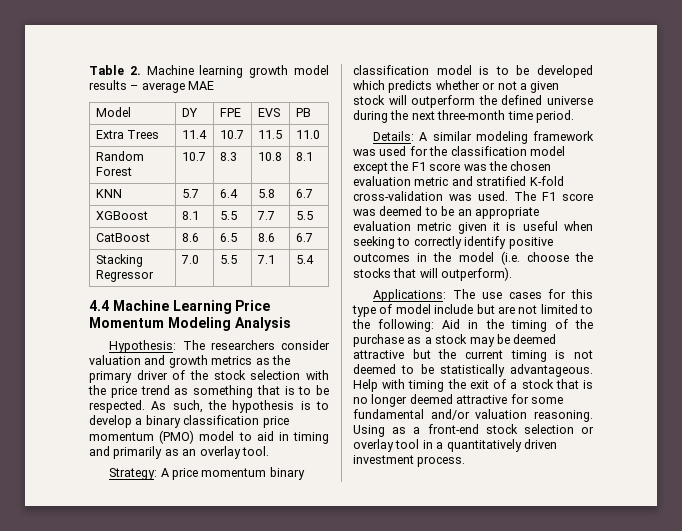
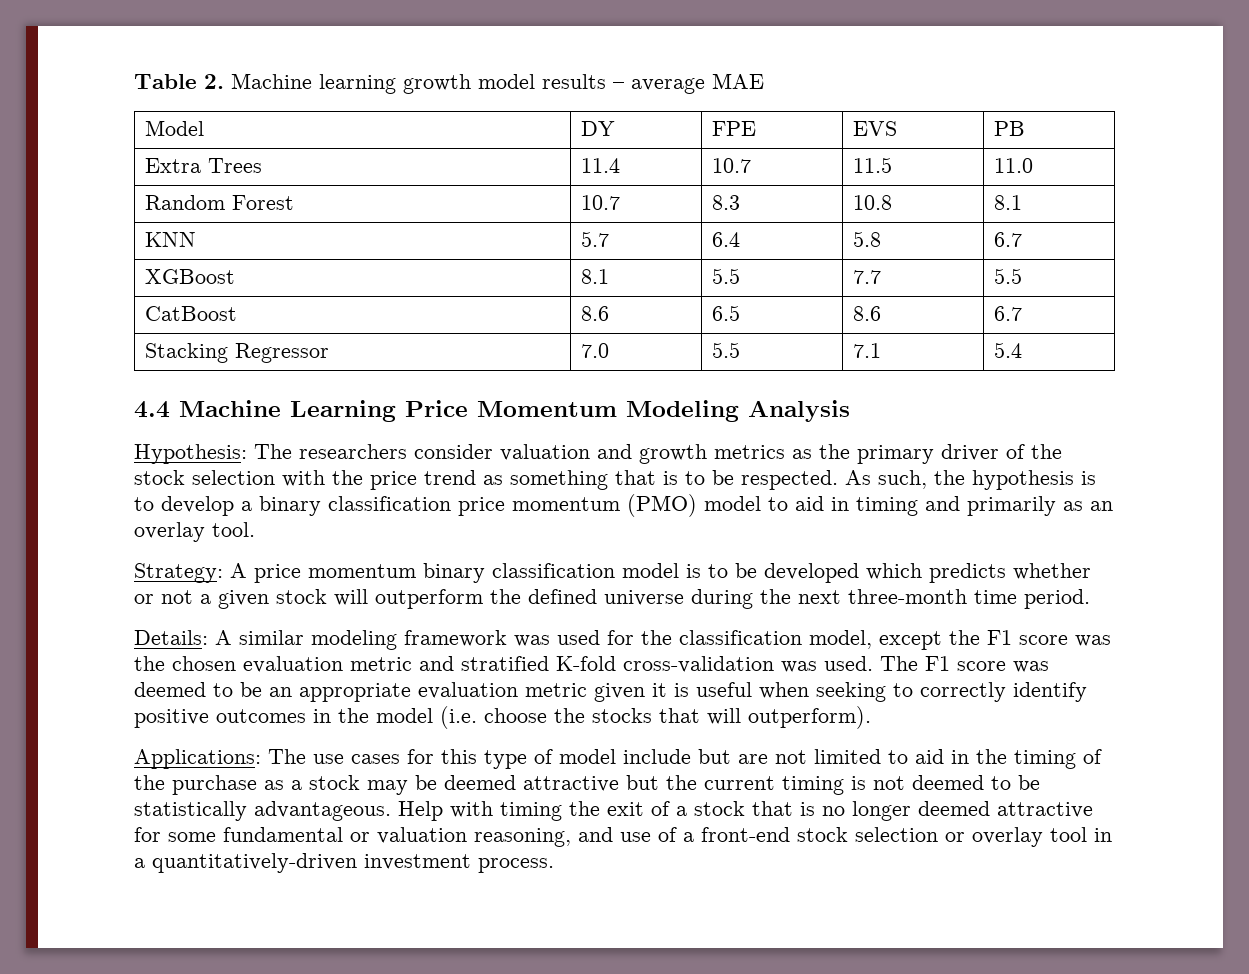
- Details: A similar modeling framework was used for the classification model except the F1 score was the chosen evaluation metric and stratified K-fold cross-validation was used.
+ Details: A similar modeling framework was used for the classification model, except the F1 score was the chosen evaluation metric and stratified K-fold cross-validation was used.
- Applications: The use cases for this type of model include but are not limited to the following: Aid in the timing of the purchase as a stock may be deemed attractive but the current timing is not deemed to be statistically advantageous.
+ Applications: The use cases for this type of model include but are not limited to aid in the timing of the purchase as a stock may be deemed attractive but the current timing is not deemed to be statistically advantageous.
- Help with timing the exit of a stock that is no longer deemed attractive for some fundamental and/or valuation reasoning. Using as a front-end stock selection or overlay tool in a quantitatively driven investment process.
+ Help with timing the exit of a stock that is no longer deemed attractive for some fundamental or valuation reasoning, and use of a front-end stock selection or overlay tool in a quantitatively-driven investment process.

